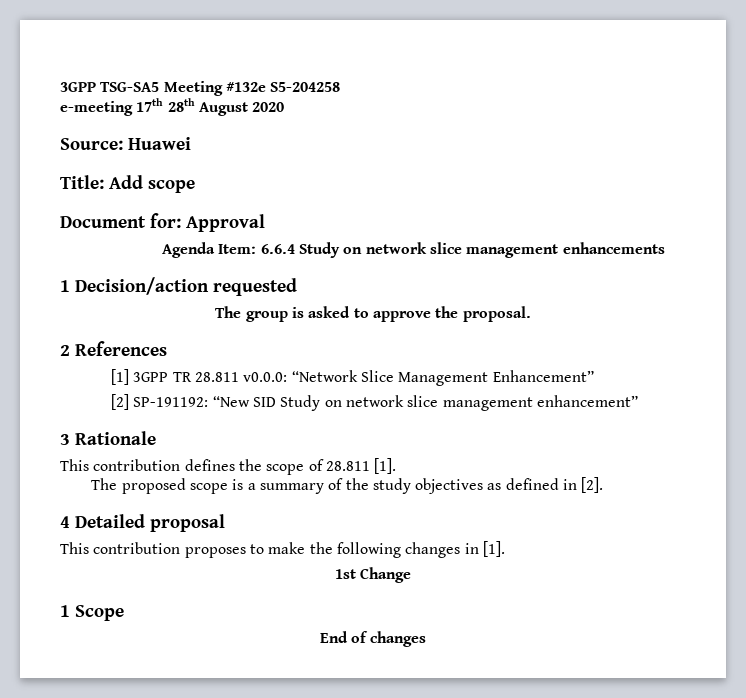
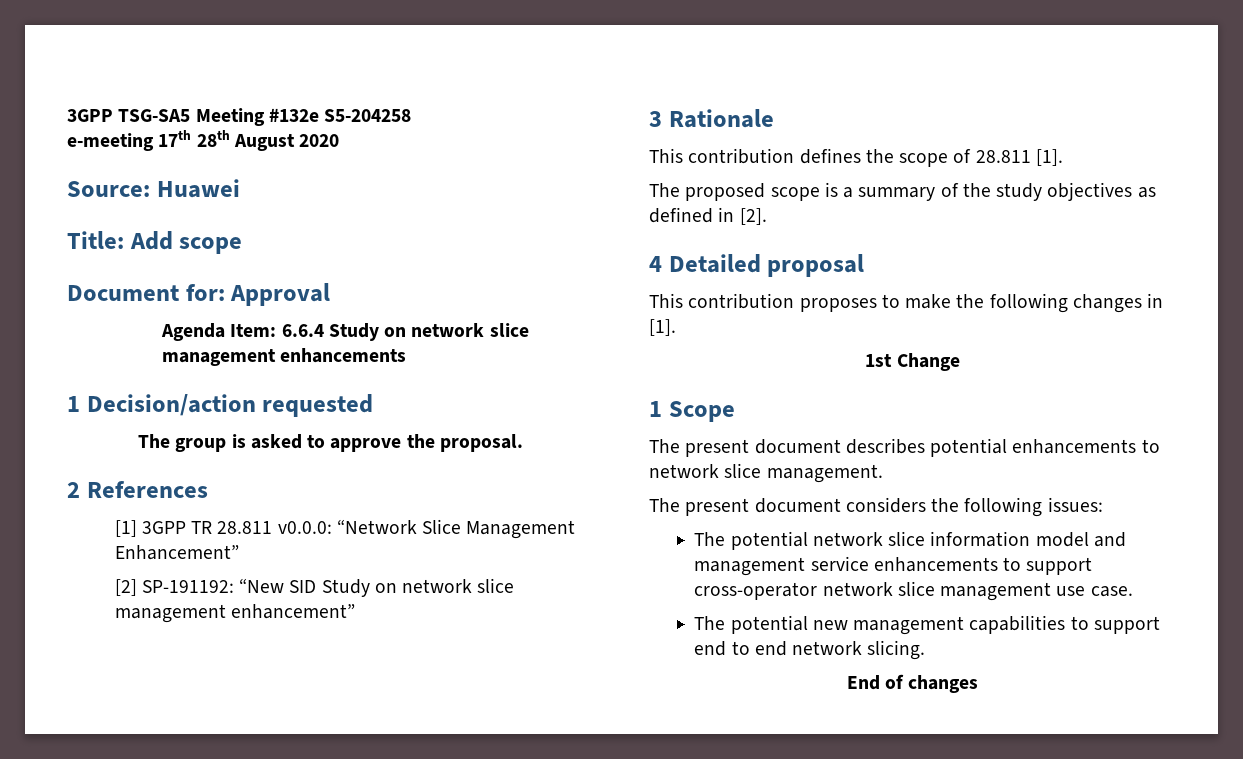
+ The present document describes potential enhancements to network slice management.
+ The present document considers the following issues:
+ The potential network slice information model and management service enhancements to support cross-operator network slice management use case.
+ The potential new management capabilities to support end to end network slicing.

